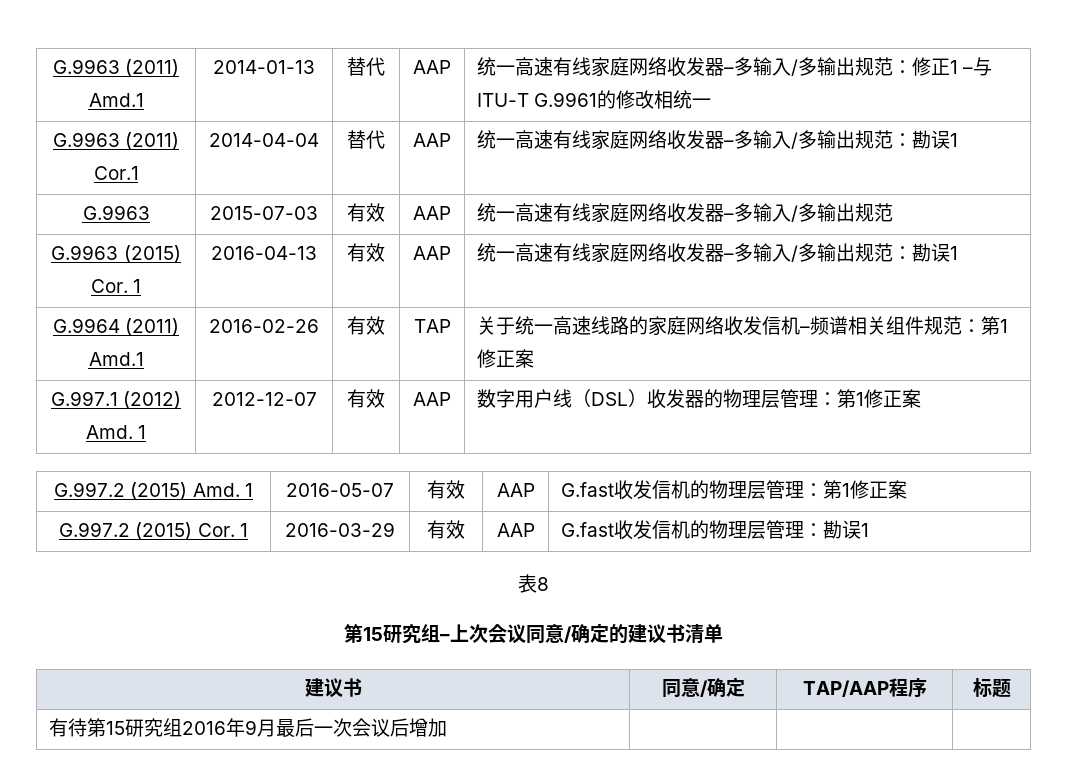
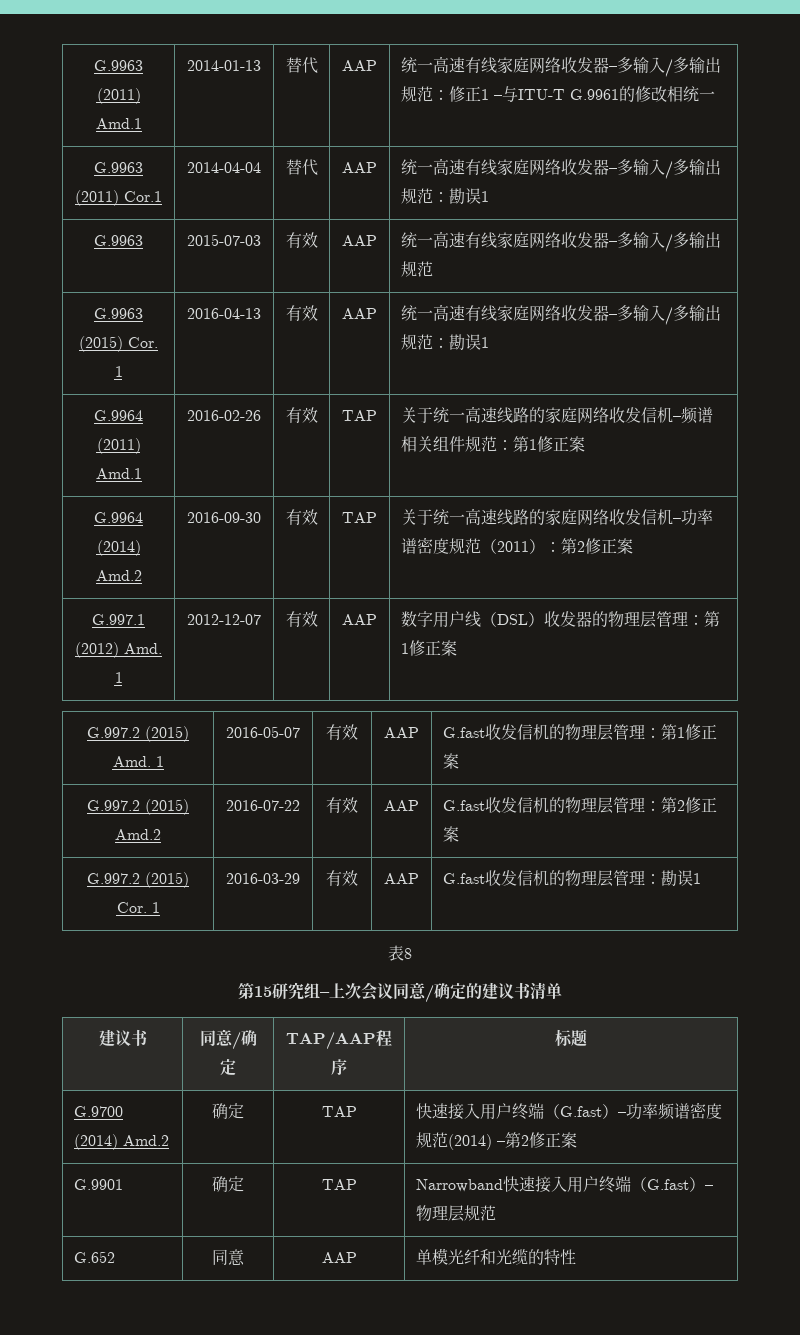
+ G.9964 (2014) Amd.2 | 2016-09-30 | 有效 | TAP | 关于统一高速线路的家庭网络收发信机–功率谱密度规范（2011）：第2修正案
+ G.997.2 (2015) Amd.2 | 2016-07-22 | 有效 | AAP | G.fast收发信机的物理层管理：第2修正案
- 有待第15研究组2016年9月最后一次会议后增加 | | |
+ G.9700 (2014) Amd.2 | 确定 | TAP | 快速接入用户终端（G.fast）–功率频谱密度规范(2014) –第2修正案
+ G.9901 | 确定 | TAP | Narrowband快速接入用户终端（G.fast）–物理层规范
+ G.652 | 同意 | AAP | 单模光纤和光缆的特性

